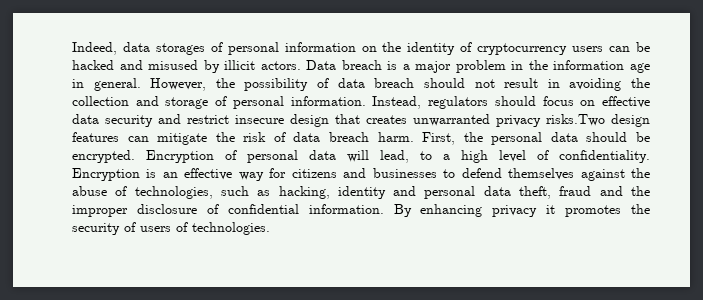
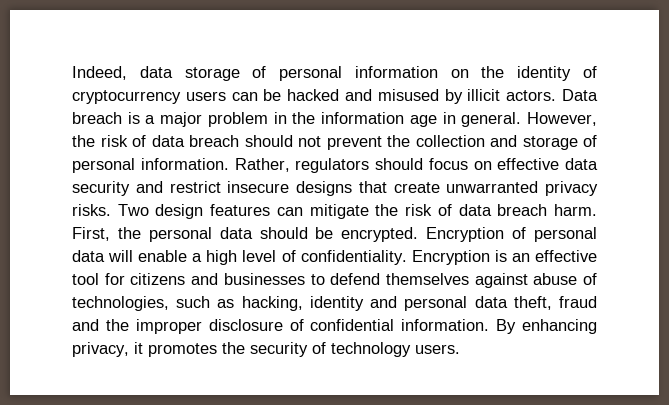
- Indeed, data storages of personal information on the identity of cryptocurrency users can be hacked and misused by illicit actors.
+ Indeed, data storage of personal information on the identity of cryptocurrency users can be hacked and misused by illicit actors.
- However, the possibility of data breach should not result in avoiding the collection and storage of personal information.
+ However, the risk of data breach should not prevent the collection and storage of personal information.
- Instead, regulators should focus on effective data security and restrict insecure design that creates unwarranted privacy risks.Two design features can mitigate the risk of data breach harm.
+ Rather, regulators should focus on effective data security and restrict insecure designs that create unwarranted privacy risks. Two design features can mitigate the risk of data breach harm.
- Encryption of personal data will lead, to a high level of confidentiality.
+ Encryption of personal data will enable a high level of confidentiality.
- Encryption is an effective way for citizens and businesses to defend themselves against the abuse of technologies, such as hacking, identity and personal data theft, fraud and the improper disclosure of confidential information.
+ Encryption is an effective tool for citizens and businesses to defend themselves against abuse of technologies, such as hacking, identity and personal data theft, fraud and the improper disclosure of confidential information.
- By enhancing privacy it promotes the security of users of technologies.
+ By enhancing privacy, it promotes the security of technology users.

